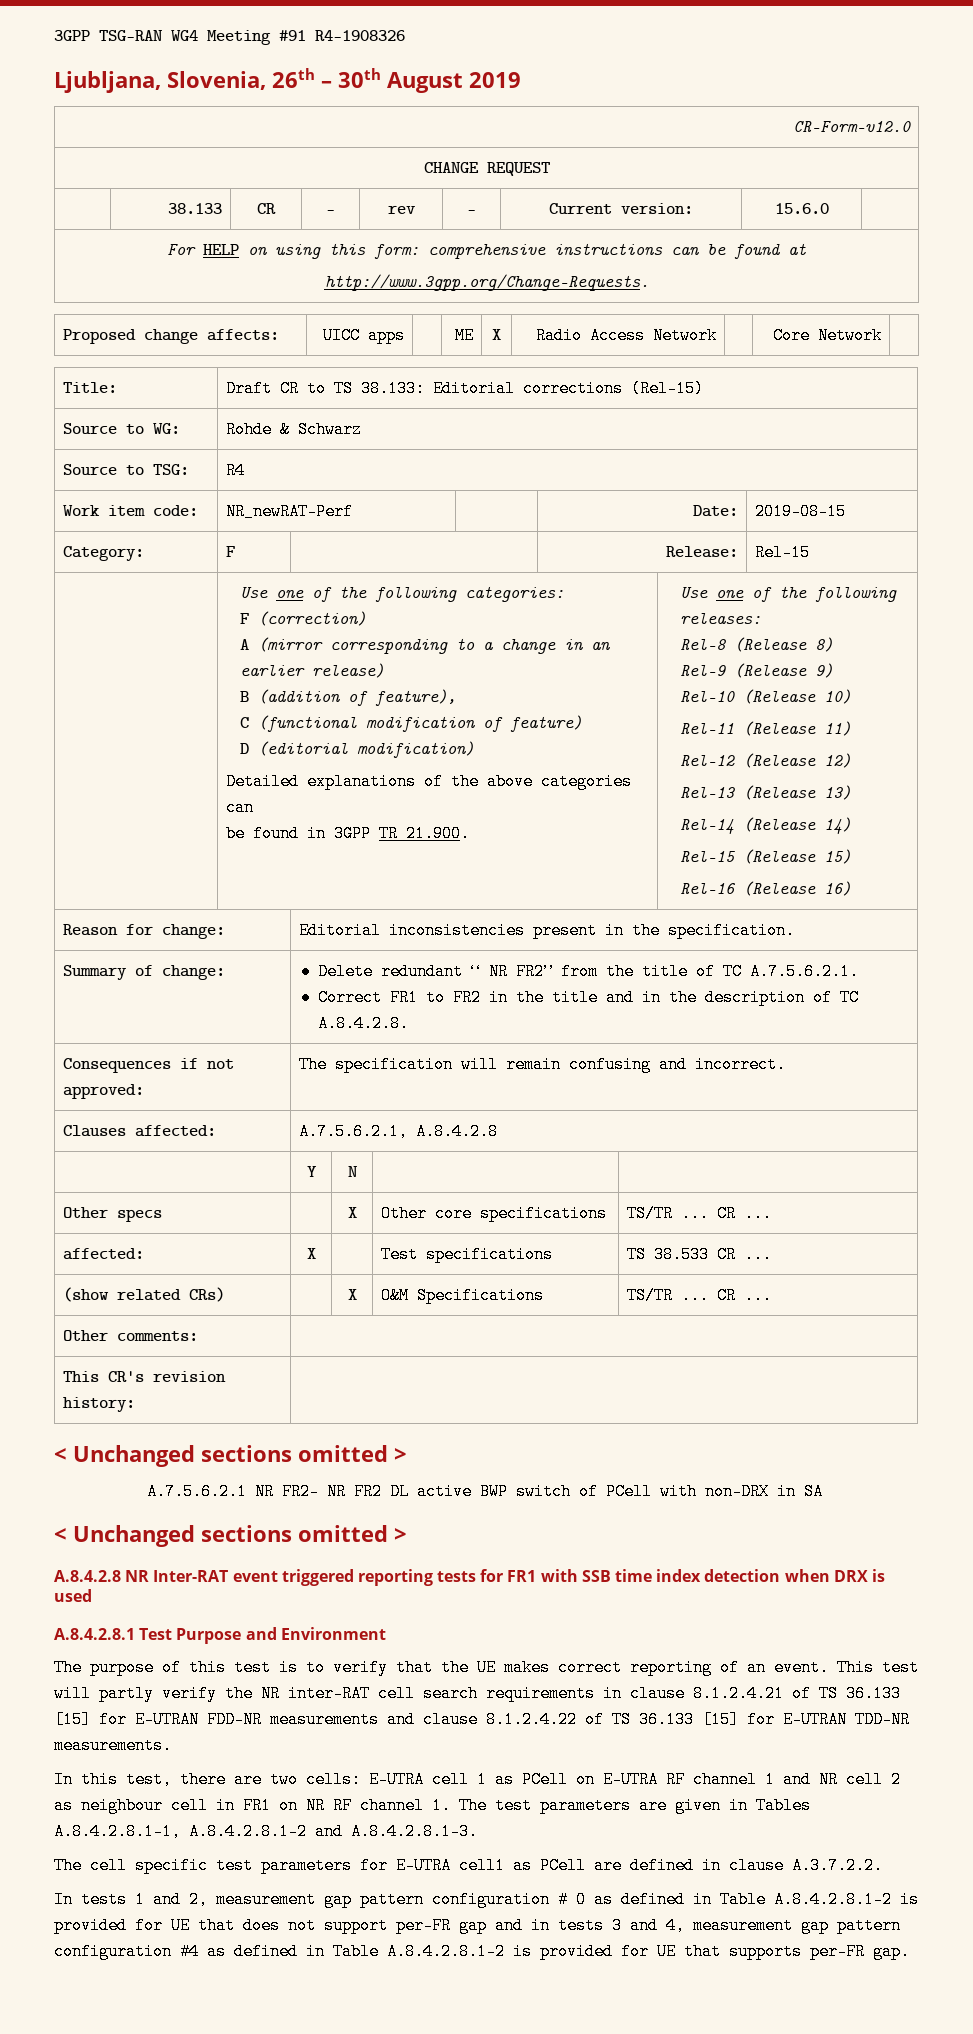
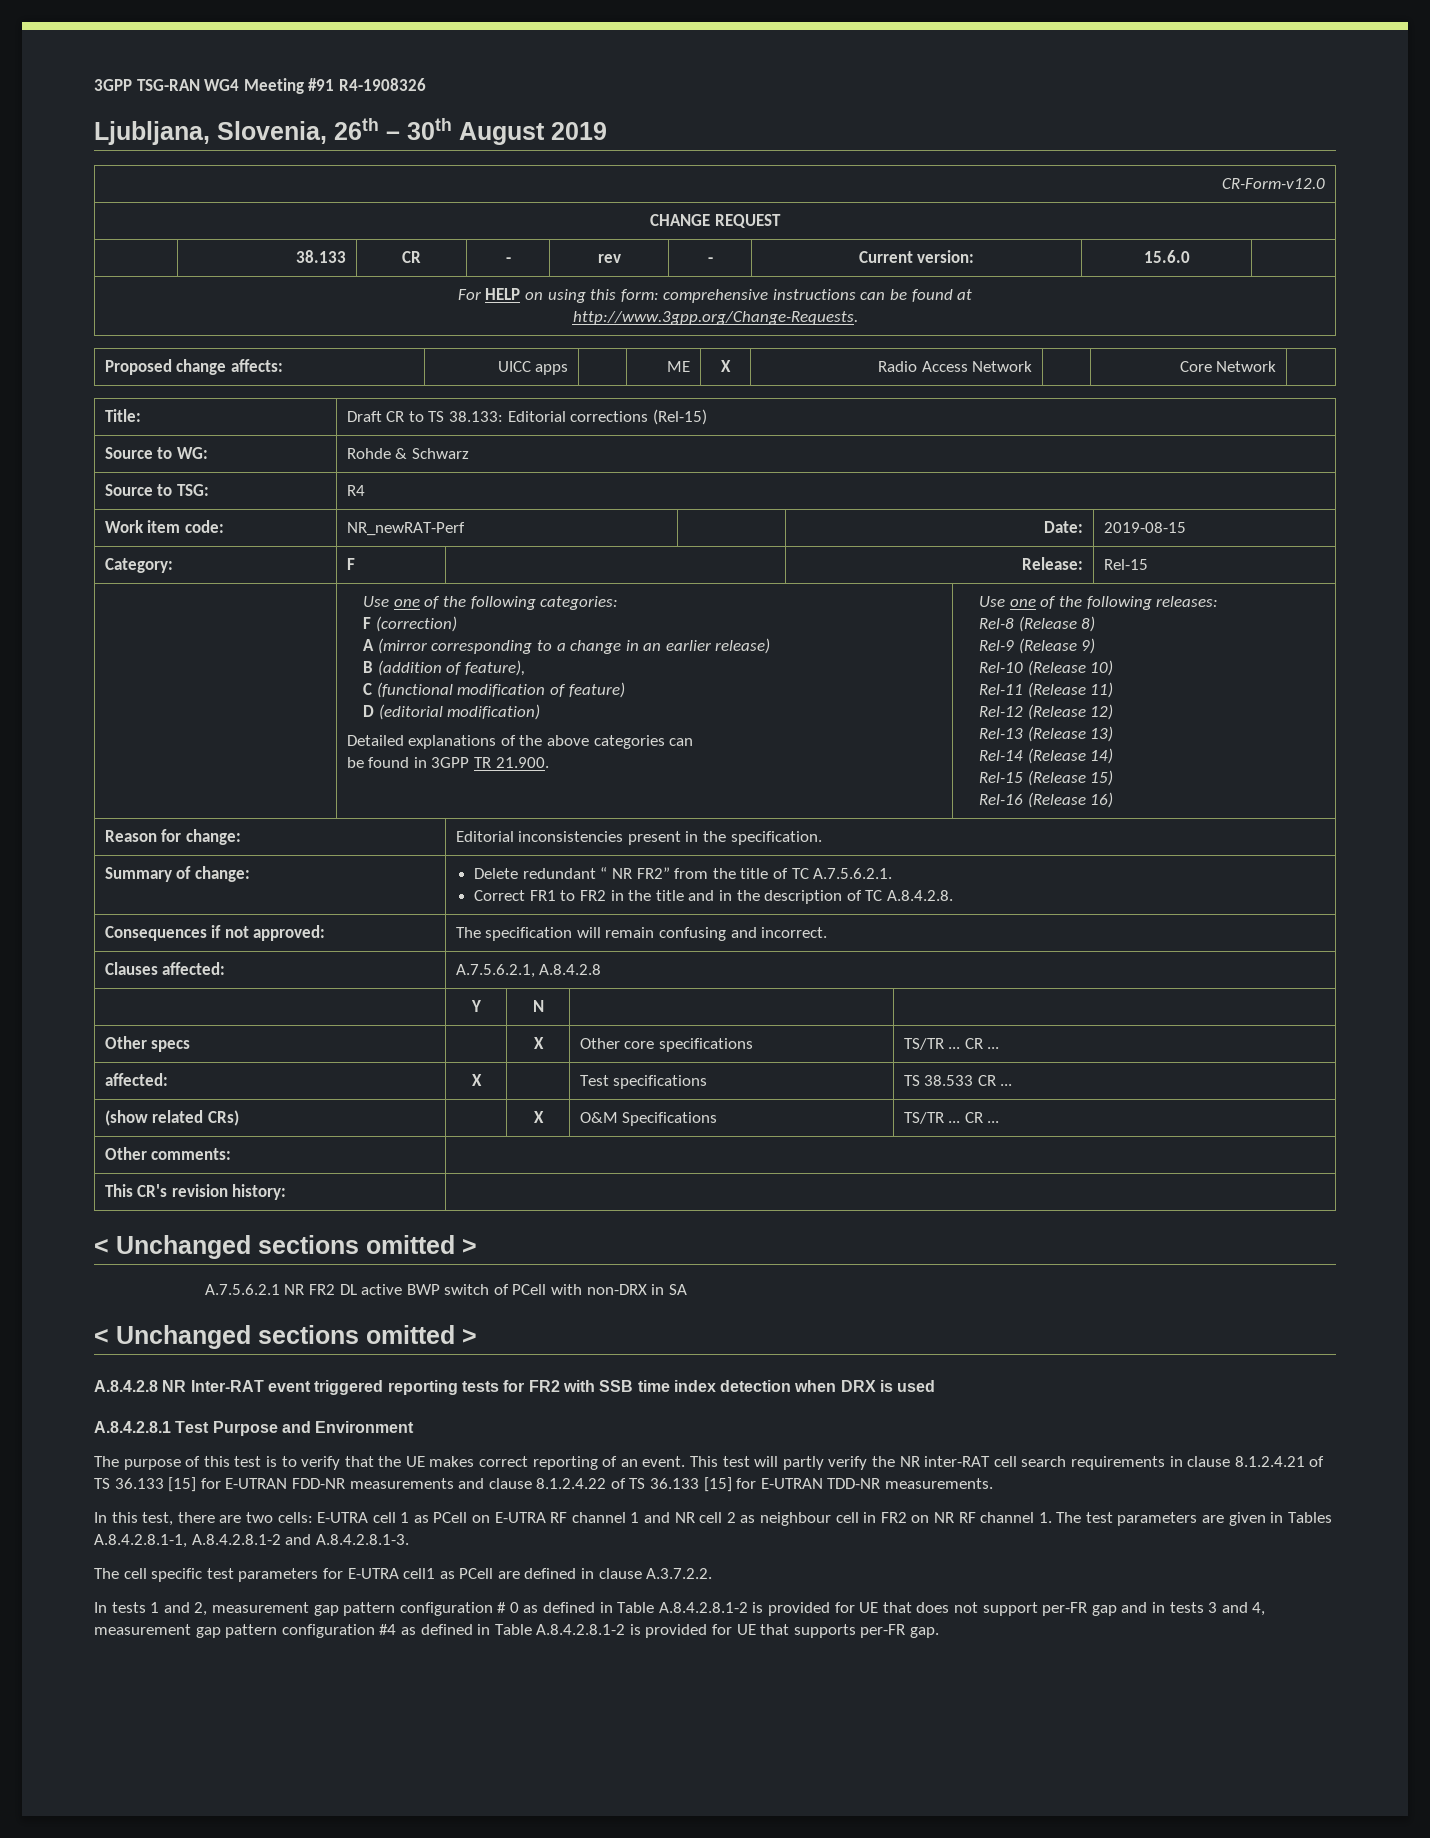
- A.7.5.6.2.1 NR FR2- NR FR2 DL active BWP switch of PCell with non-DRX in SA
+ A.7.5.6.2.1 NR FR2 DL active BWP switch of PCell with non-DRX in SA
- A.8.4.2.8 NR Inter-RAT event triggered reporting tests for FR1 with SSB time index detection when DRX is used
+ A.8.4.2.8 NR Inter-RAT event triggered reporting tests for FR2 with SSB time index detection when DRX is used
- In this test, there are two cells: E-UTRA cell 1 as PCell on E-UTRA RF channel 1 and NR cell 2 as neighbour cell in FR1 on NR RF channel 1. The test parameters are given in Tables A.8.4.2.8.1-1, A.8.4.2.8.1-2 and A.8.4.2.8.1-3.
+ In this test, there are two cells: E-UTRA cell 1 as PCell on E-UTRA RF channel 1 and NR cell 2 as neighbour cell in FR2 on NR RF channel 1. The test parameters are given in Tables A.8.4.2.8.1-1, A.8.4.2.8.1-2 and A.8.4.2.8.1-3.

